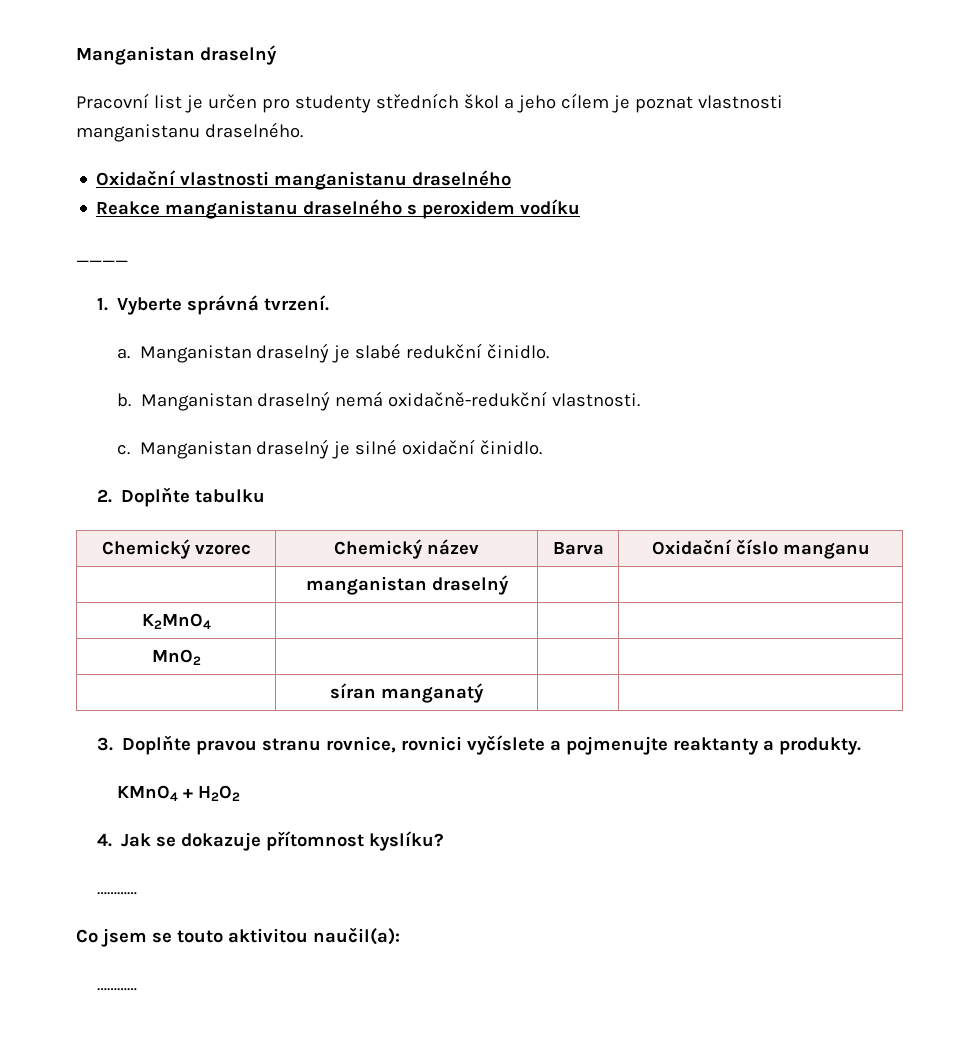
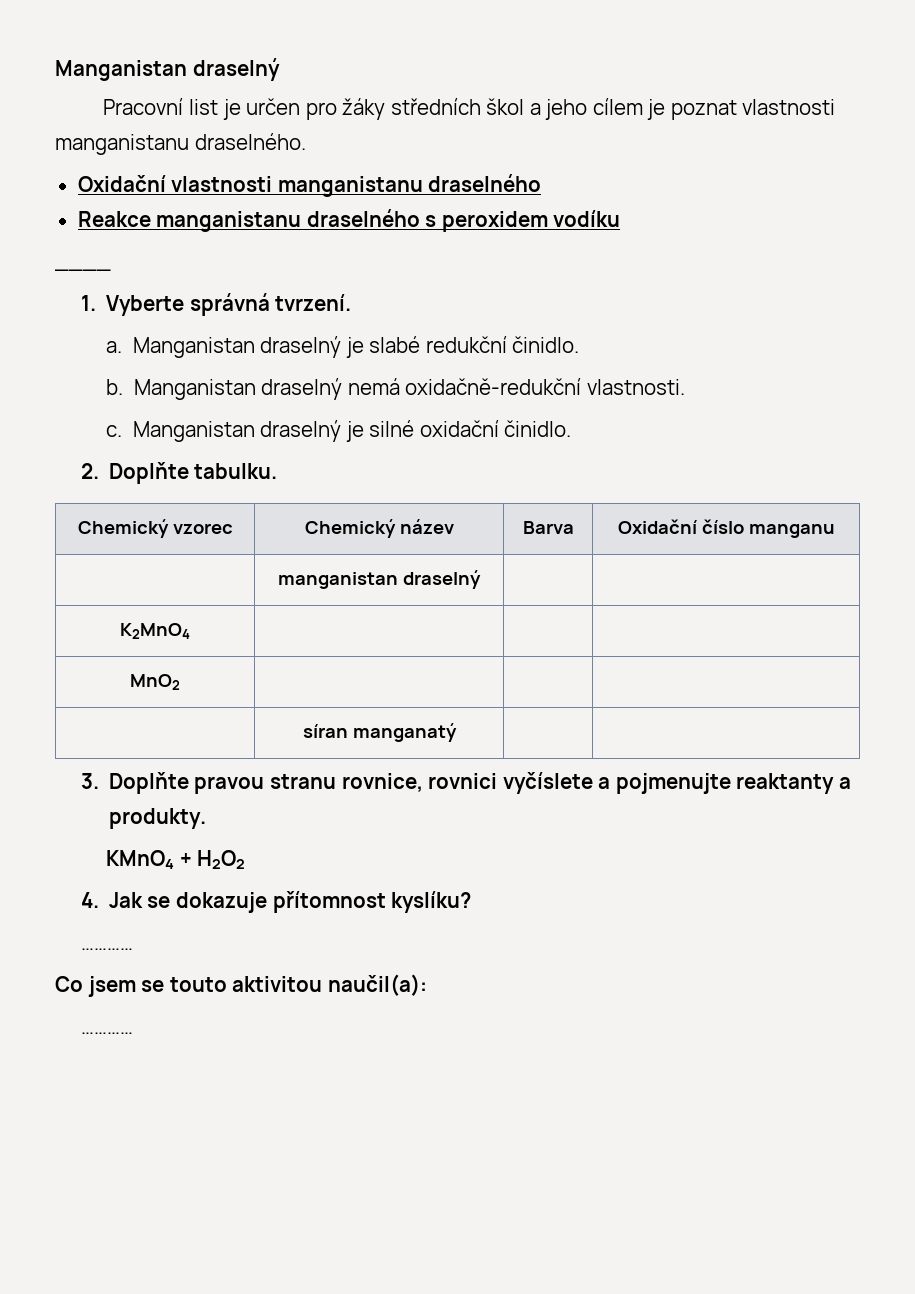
- Pracovní list je určen pro studenty středních škol a jeho cílem je poznat vlastnosti manganistanu draselného.
+ Pracovní list je určen pro žáky středních škol a jeho cílem je poznat vlastnosti manganistanu draselného.
- 2. Doplňte tabulku
+ 2. Doplňte tabulku.

